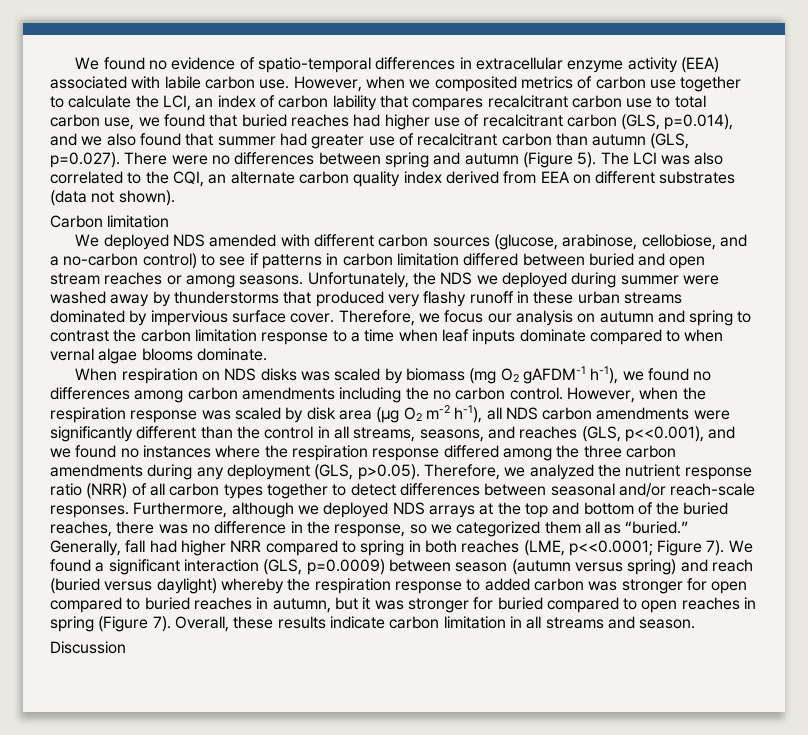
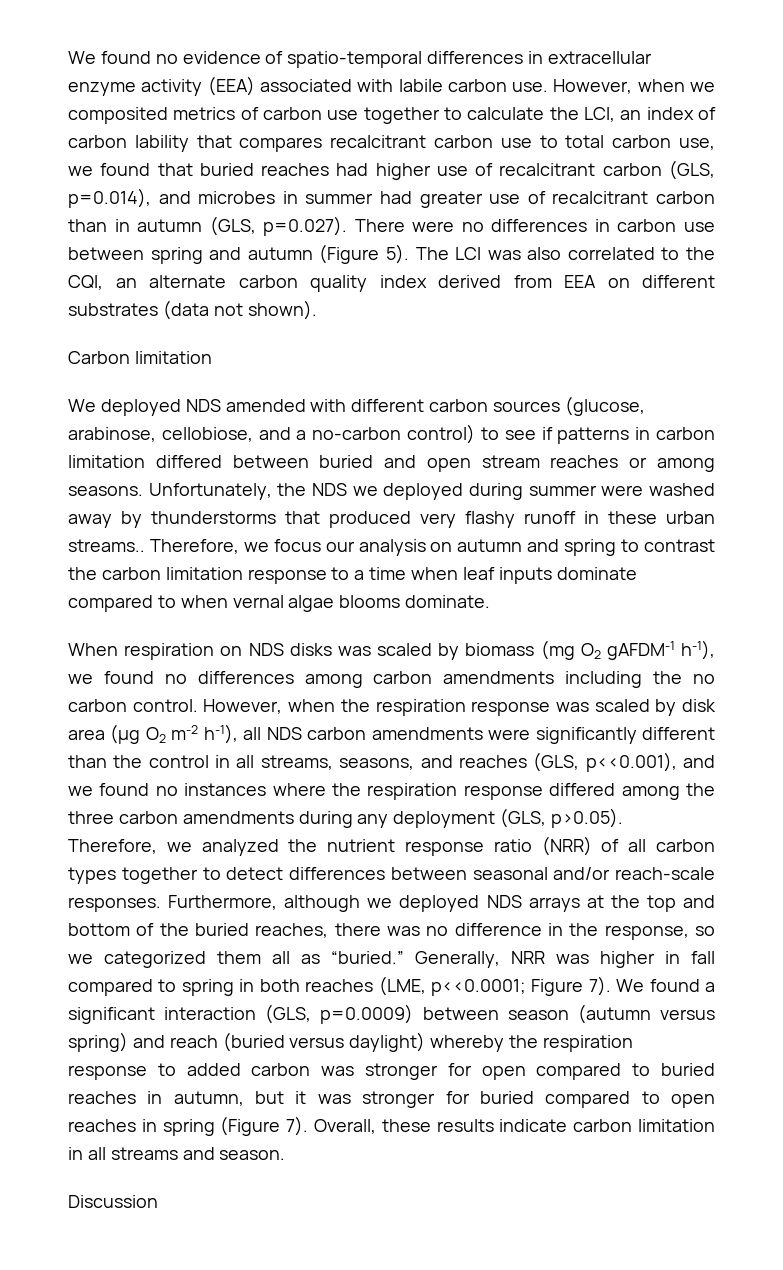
- However, when we composited metrics of carbon use together to calculate the LCI, an index of carbon lability that compares recalcitrant carbon use to total carbon use, we found that buried reaches had higher use of recalcitrant carbon (GLS, p=0.014), and we also found that summer had greater use of recalcitrant carbon than autumn (GLS, p=0.027). There were no differences between spring and autumn (Figure 5).
+ However, when we composited metrics of carbon use together to calculate the LCI, an index of carbon lability that compares recalcitrant carbon use to total carbon use, we found that buried reaches had higher use of recalcitrant carbon (GLS, p=0.014), and microbes in summer had greater use of recalcitrant carbon than in autumn (GLS, p=0.027). There were no differences in carbon use between spring and autumn (Figure 5).
- Unfortunately, the NDS we deployed during summer were washed away by thunderstorms that produced very flashy runoff in these urban streams dominated by impervious surface cover.
+ Unfortunately, the NDS we deployed during summer were washed away by thunderstorms that produced very flashy runoff in these urban streams..
- Generally, fall had higher NRR compared to spring in both reaches (LME, p<<0.0001; Figure 7).
+ Generally, NRR was higher in fall compared to spring in both reaches (LME, p<<0.0001; Figure 7).

